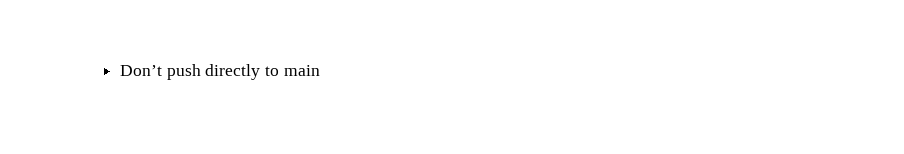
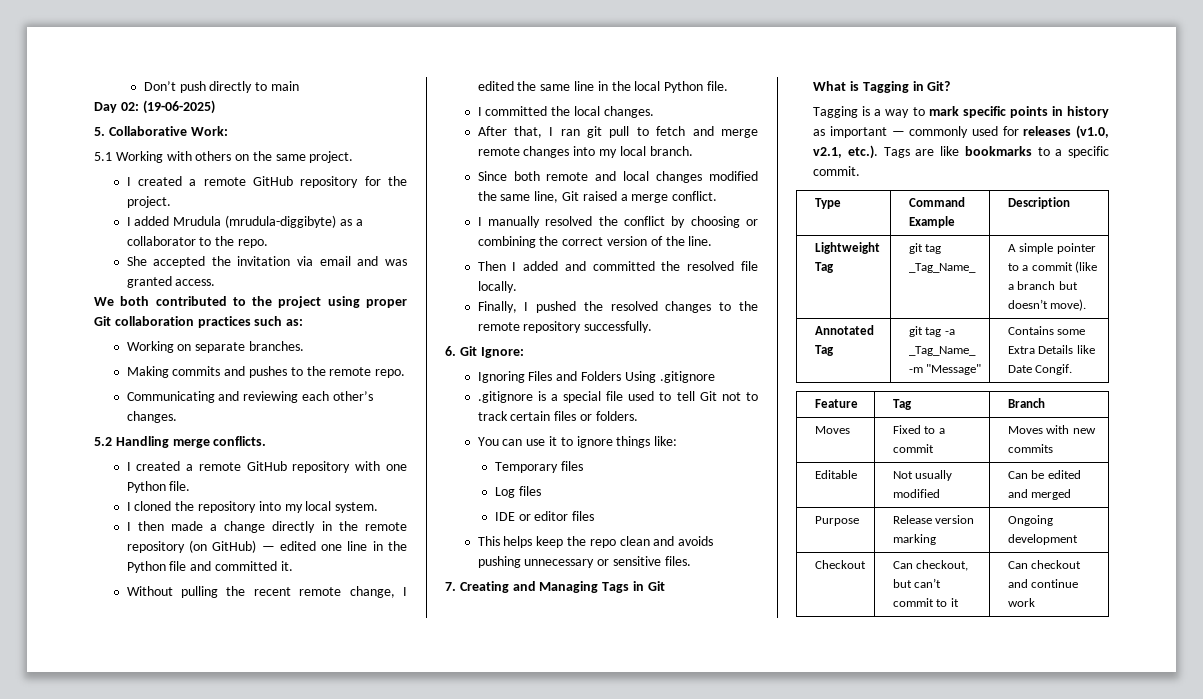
+ Day 02: (19-06-2025)
+ 5. Collaborative Work:
+ 5.1 Working with others on the same project.
+ I created a remote GitHub repository for the project.
+ I added Mrudula (mrudula-diggibyte) as a collaborator to the repo.
+ She accepted the invitation via email and was granted access.
+ We both contributed to the project using proper Git collaboration practices such as:
+ Working on separate branches.
+ Making commits and pushes to the remote repo.
+ Communicating and reviewing each other’s changes.
+ 5.2 Handling merge conflicts.
+ I created a remote GitHub repository with one Python file.
+ I cloned the repository into my local system.
+ I then made a change directly in the remote repository (on GitHub) — edited one line in the Python file and committed it.
+ Without pulling the recent remote change, I edited the same line in the local Python file.
+ I committed the local changes.
+ After that, I ran git pull to fetch and merge remote changes into my local branch.
+ Since both remote and local changes modified the same line, Git raised a merge conflict.
+ I manually resolved the conflict by choosing or combining the correct version of the line.
+ Then I added and committed the resolved file locally.
+ Finally, I pushed the resolved changes to the remote repository successfully.
+ 6. Git Ignore:
+ Ignoring Files and Folders Using .gitignore
+ .gitignore is a special file used to tell Git not to track certain files or folders.
+ You can use it to ignore things like:
+ Temporary files
+ Log files
+ IDE or editor files
+ This helps keep the repo clean and avoids pushing unnecessary or sensitive files.
+ 7. Creating and Managing Tags in Git
+ What is Tagging in Git?
+ Tagging is a way to mark specific points in history as important — commonly used for releases (v1.0, v2.1, etc.). Tags are like bookmarks to a specific commit.
+ Type | Command Example | Description
+ Lightweight Tag | git tag _Tag_Name_ | A simple pointer to a commit (like a branch but doesn’t move).
+ Annotated Tag | git tag -a _Tag_Name_ -m "Message" | Contains some Extra Details like Date Congif.
+ Feature | Tag | Branch
+ Moves | Fixed to a commit | Moves with new commits
+ Editable | Not usually modified | Can be edited and merged
+ Purpose | Release version marking | Ongoing development
+ Checkout | Can checkout, but can’t commit to it | Can checkout and continue work

